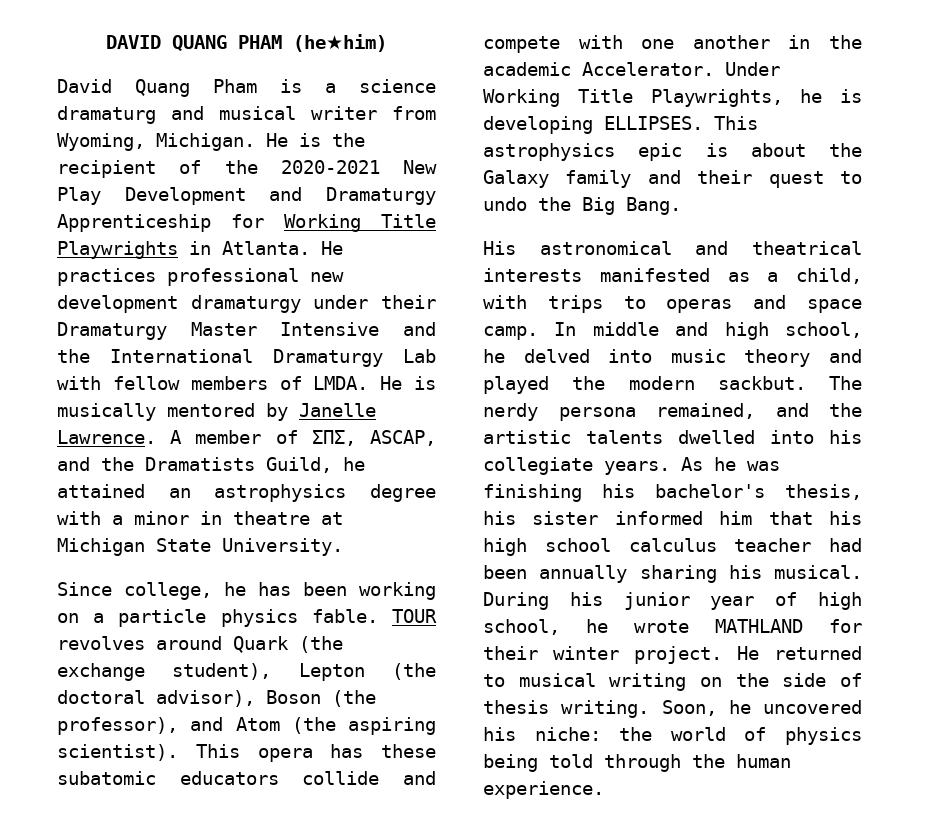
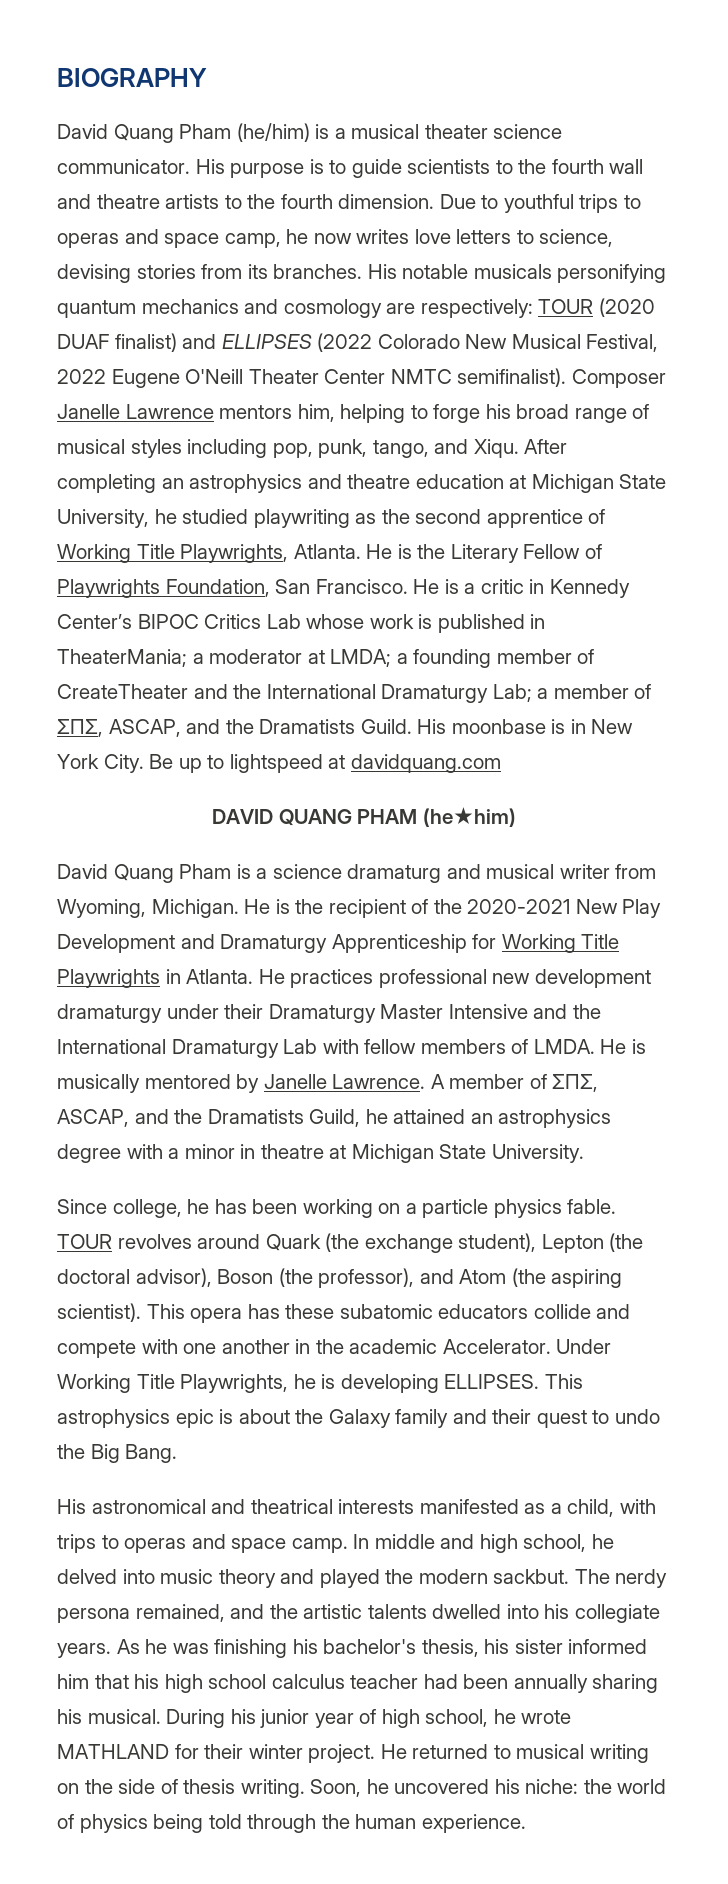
+ BIOGRAPHY
+ David Quang Pham (he/him) is a musical theater science communicator. His purpose is to guide scientists to the fourth wall and theatre artists to the fourth dimension. Due to youthful trips to operas and space camp, he now writes love letters to science, devising stories from its branches. His notable musicals personifying quantum mechanics and cosmology are respectively: TOUR (2020 DUAF finalist) and ELLIPSES (2022 Colorado New Musical Festival, 2022 Eugene O'Neill Theater Center NMTC semifinalist). Composer Janelle Lawrence mentors him, helping to forge his broad range of musical styles including pop, punk, tango, and Xiqu. After completing an astrophysics and theatre education at Michigan State University, he studied playwriting as the second apprentice of Working Title Playwrights, Atlanta. He is the Literary Fellow of Playwrights Foundation, San Francisco. He is a critic in Kennedy Center’s BIPOC Critics Lab whose work is published in TheaterMania; a moderator at LMDA; a founding member of CreateTheater and the International Dramaturgy Lab; a member of ΣΠΣ, ASCAP, and the Dramatists Guild. His moonbase is in New York City. Be up to lightspeed at davidquang.com

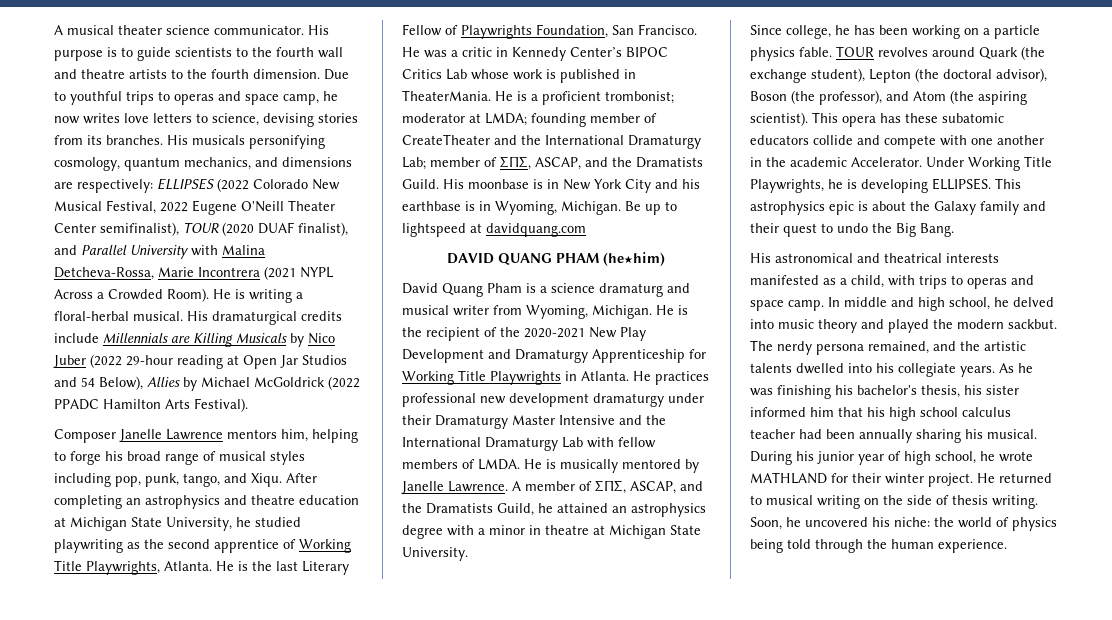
- BIOGRAPHY
- David Quang Pham (he/him) is a musical theater science communicator.
+ A musical theater science communicator.
- His notable musicals personifying quantum mechanics and cosmology are respectively: TOUR (2020 DUAF finalist) and ELLIPSES (2022 Colorado New Musical Festival, 2022 Eugene O'Neill Theater Center NMTC semifinalist). Composer Janelle Lawrence mentors him, helping to forge his broad range of musical styles including pop, punk, tango, and Xiqu.
+ His musicals personifying cosmology, quantum mechanics, and dimensions are respectively: ELLIPSES (2022 Colorado New Musical Festival, 2022 Eugene O'Neill Theater Center semifinalist), TOUR (2020 DUAF finalist), and Parallel University with Malina Detcheva-Rossa, Marie Incontrera (2021 NYPL Across a Crowded Room). He is writing a floral-herbal musical. His dramaturgical credits include Millennials are Killing Musicals by Nico Juber (2022 29-hour reading at Open Jar Studios and 54 Below), Allies by Michael McGoldrick (2022 PPADC Hamilton Arts Festival).
+ Composer Janelle Lawrence mentors him, helping to forge his broad range of musical styles including pop, punk, tango, and Xiqu.
- He is the Literary Fellow of Playwrights Foundation, San Francisco.
+ He is the last Literary Fellow of Playwrights Foundation, San Francisco.
- He is a critic in Kennedy Center’s BIPOC Critics Lab whose work is published in TheaterMania; a moderator at LMDA; a founding member of CreateTheater and the International Dramaturgy Lab; a member of ΣΠΣ, ASCAP, and the Dramatists Guild.
+ He was a critic in Kennedy Center’s BIPOC Critics Lab whose work is published in TheaterMania. He is a proficient trombonist; moderator at LMDA; founding member of CreateTheater and the International Dramaturgy Lab; member of ΣΠΣ, ASCAP, and the Dramatists Guild.
- His moonbase is in New York City.
+ His moonbase is in New York City and his earthbase is in Wyoming, Michigan.

